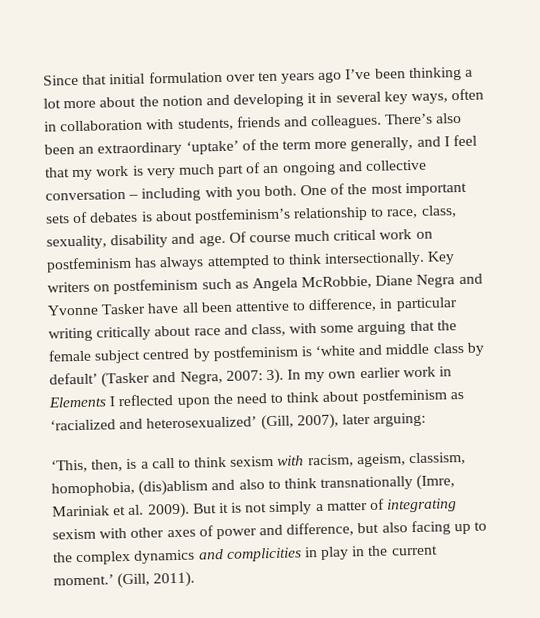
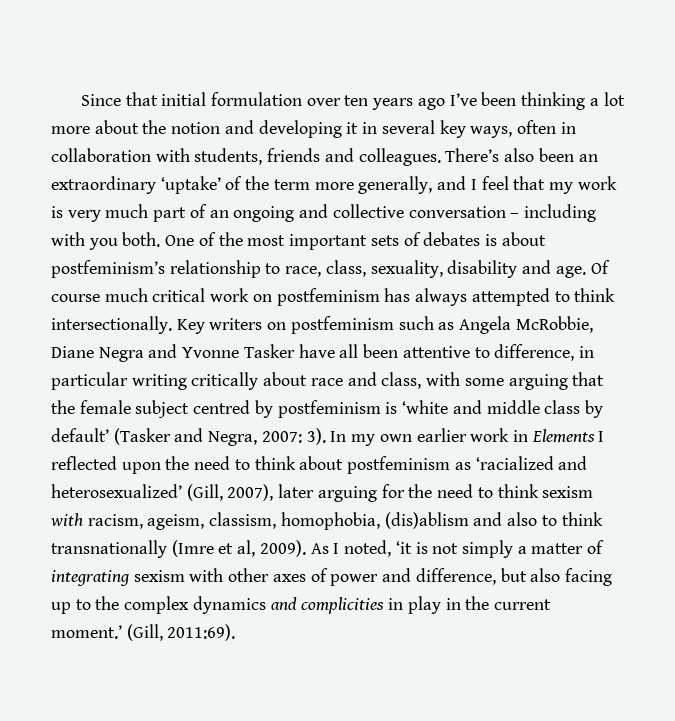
- In my own earlier work in Elements I reflected upon the need to think about postfeminism as ‘racialized and heterosexualized’ (Gill, 2007), later arguing:
- ‘This, then, is a call to think sexism with racism, ageism, classism, homophobia, (dis)ablism and also to think transnationally (Imre, Mariniak et al. 2009). But it is not simply a matter of integrating sexism with other axes of power and difference, but also facing up to the complex dynamics and complicities in play in the current moment.’
+ In my own earlier work in Elements I reflected upon the need to think about postfeminism as ‘racialized and heterosexualized’ (Gill, 2007), later arguing for the need to think sexism with racism, ageism, classism, homophobia, (dis)ablism and also to think transnationally (Imre et al, 2009). As I noted, ‘it is not simply a matter of integrating sexism with other axes of power and difference, but also facing up to the complex dynamics and complicities in play in the current moment.’
- (Gill, 2011).
+ (Gill, 2011:69).

